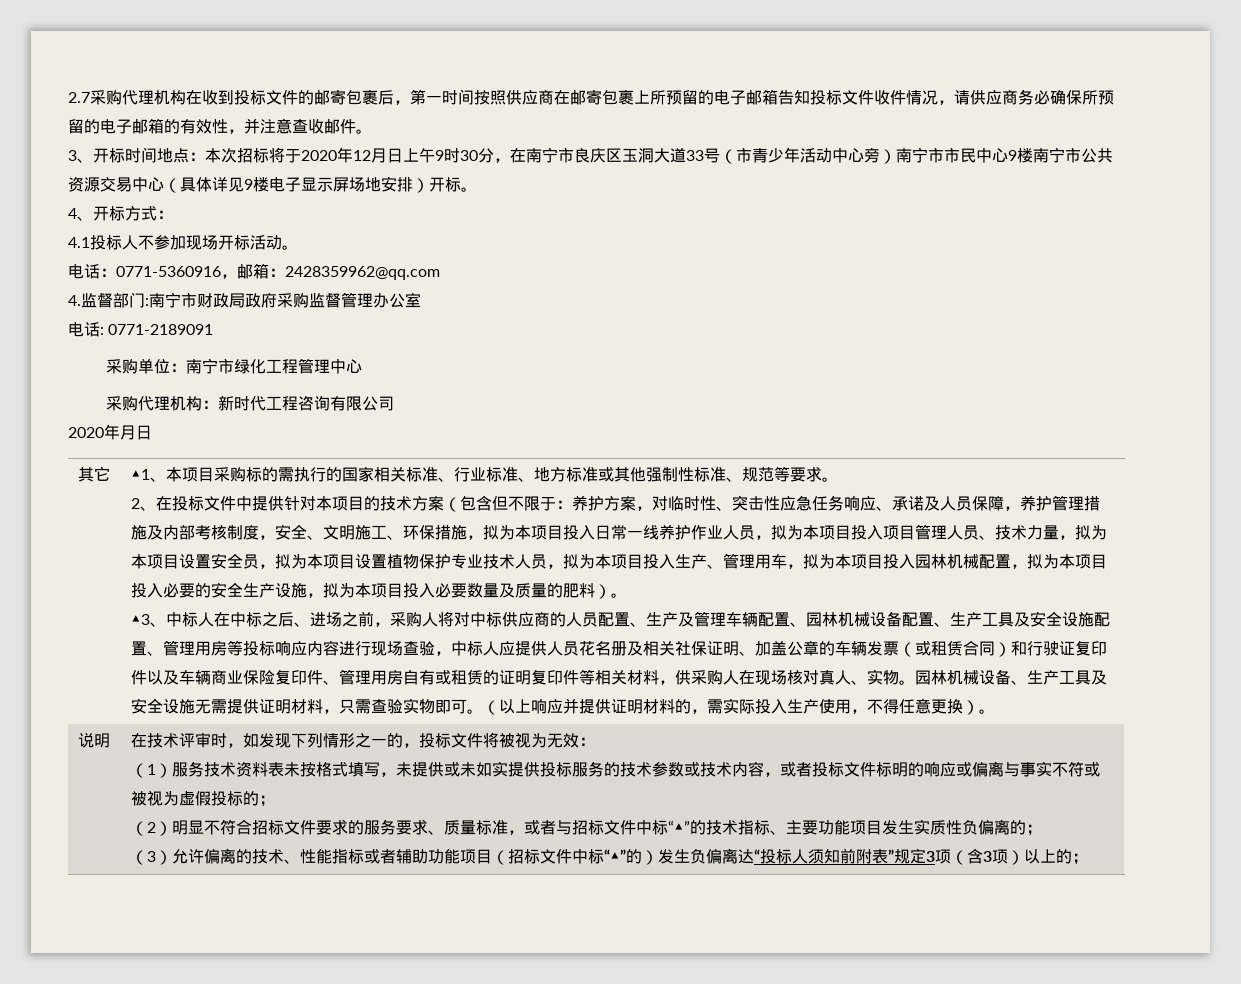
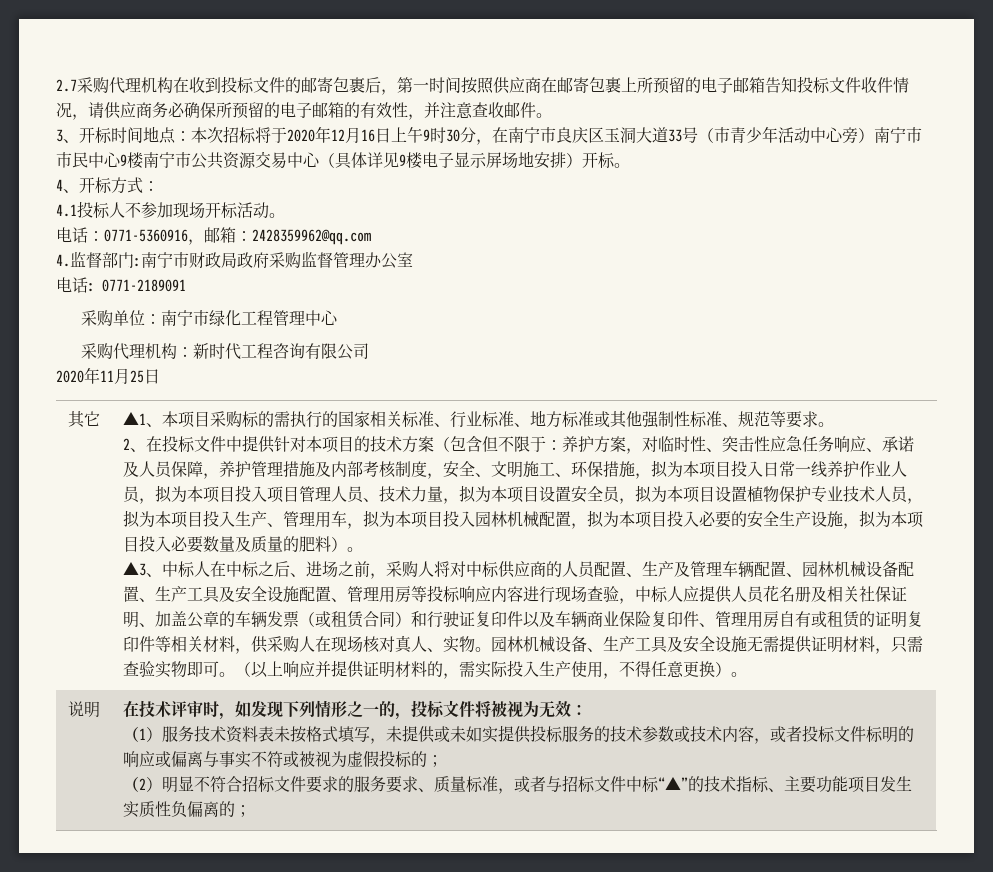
- 3、开标时间地点：本次招标将于2020年12月日上午9时30分，在南宁市良庆区玉洞大道33号（市青少年活动中心旁）南宁市市民中心9楼南宁市公共资源交易中心（具体详见9楼电子显示屏场地安排）开标。
+ 3、开标时间地点：本次招标将于2020年12月16日上午9时30分，在南宁市良庆区玉洞大道33号（市青少年活动中心旁）南宁市市民中心9楼南宁市公共资源交易中心（具体详见9楼电子显示屏场地安排）开标。
- 2020年月日
+ 2020年11月25日
- （3）允许偏离的技术、性能指标或者辅助功能项目（招标文件中标“▲”的）发生负偏离达“投标人须知前附表”规定3项（含3项）以上的；

